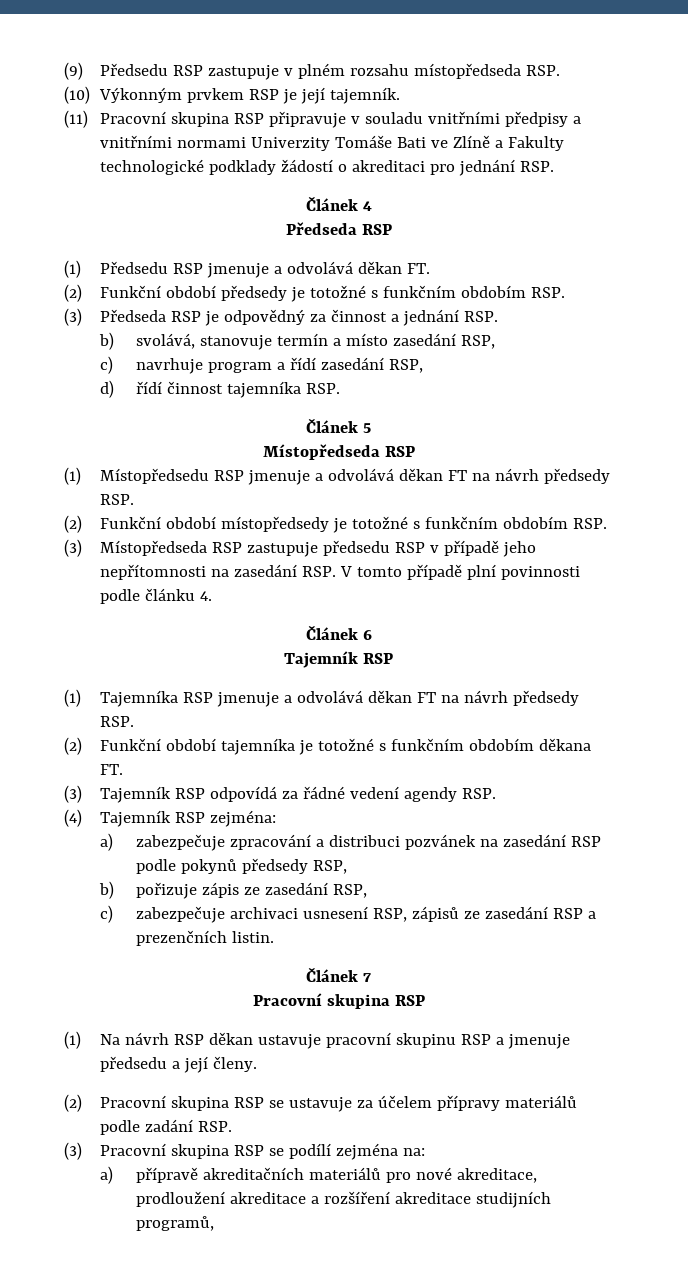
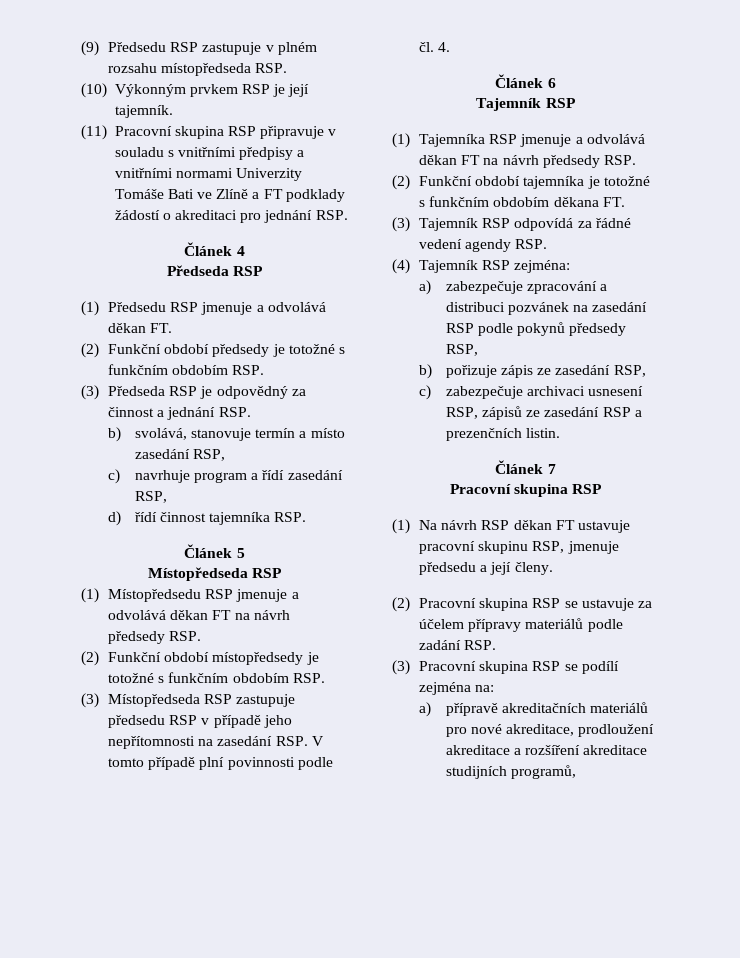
- (11) Pracovní skupina RSP připravuje v souladu vnitřními předpisy a vnitřními normami Univerzity Tomáše Bati ve Zlíně a Fakulty technologické podklady žádostí o akreditaci pro jednání RSP.
+ (11) Pracovní skupina RSP připravuje v souladu s vnitřními předpisy a vnitřními normami Univerzity Tomáše Bati ve Zlíně a FT podklady žádostí o akreditaci pro jednání RSP.
- (3) Místopředseda RSP zastupuje předsedu RSP v případě jeho nepřítomnosti na zasedání RSP. V tomto případě plní povinnosti podle článku 4.
+ (3) Místopředseda RSP zastupuje předsedu RSP v případě jeho nepřítomnosti na zasedání RSP. V tomto případě plní povinnosti podle čl. 4.
- (1) Na návrh RSP děkan ustavuje pracovní skupinu RSP a jmenuje předsedu a její členy.
+ (1) Na návrh RSP děkan FT ustavuje pracovní skupinu RSP, jmenuje předsedu a její členy.

